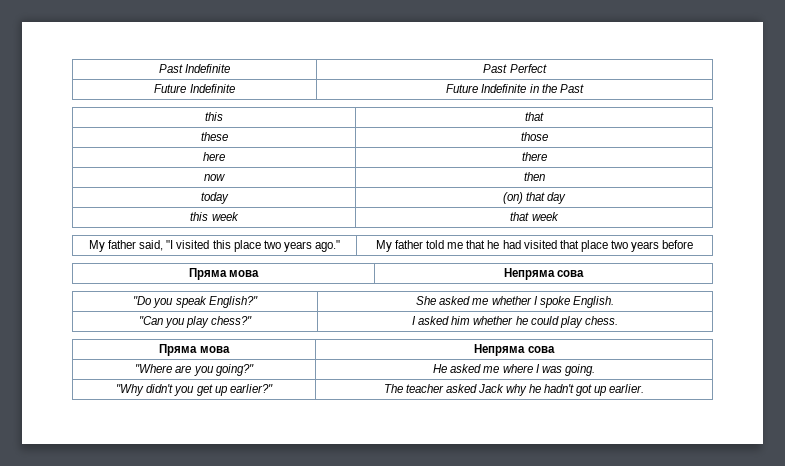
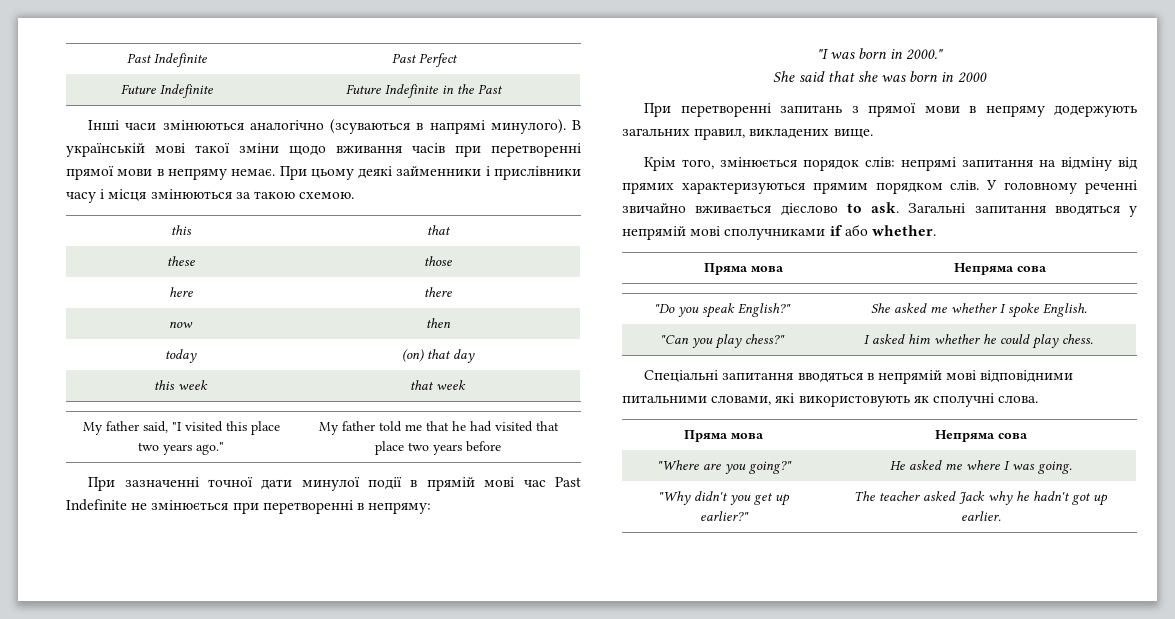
+ Інші часи змінюються аналогічно (зсуваються в напрямі минулого). В українській мові такої зміни щодо вживання часів при перетворенні прямої мови в непряму немає. При цьому деякі займенники і прислівники часу і місця змінюються за такою схемою.
+ При зазначенні точної дати минулої події в прямій мові час Past Indefinite не змінюється при перетворенні в непряму:
+ "I was born in 2000."
+ She said that she was born in 2000
+ При перетворенні запитань з прямої мови в непряму додержують загальних правил, викладених вище.
+ Крім того, змінюється порядок слів: непрямі запитання на відміну від прямих характеризуються прямим порядком слів. У головному реченні звичайно вживається дієслово to ask. Загальні запитання вводяться у непрямій мові сполучниками if або whether.
+ Спеціальні запитання вводяться в непрямій мові відповідними питальними словами, які використовують як сполучні слова.

